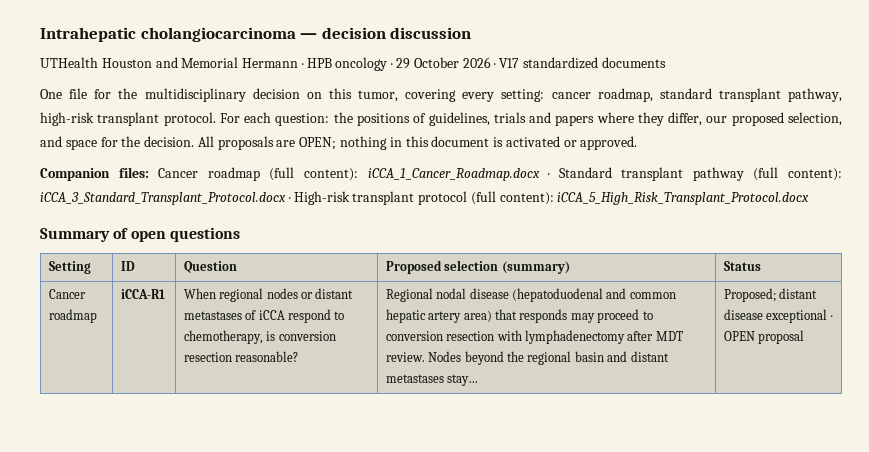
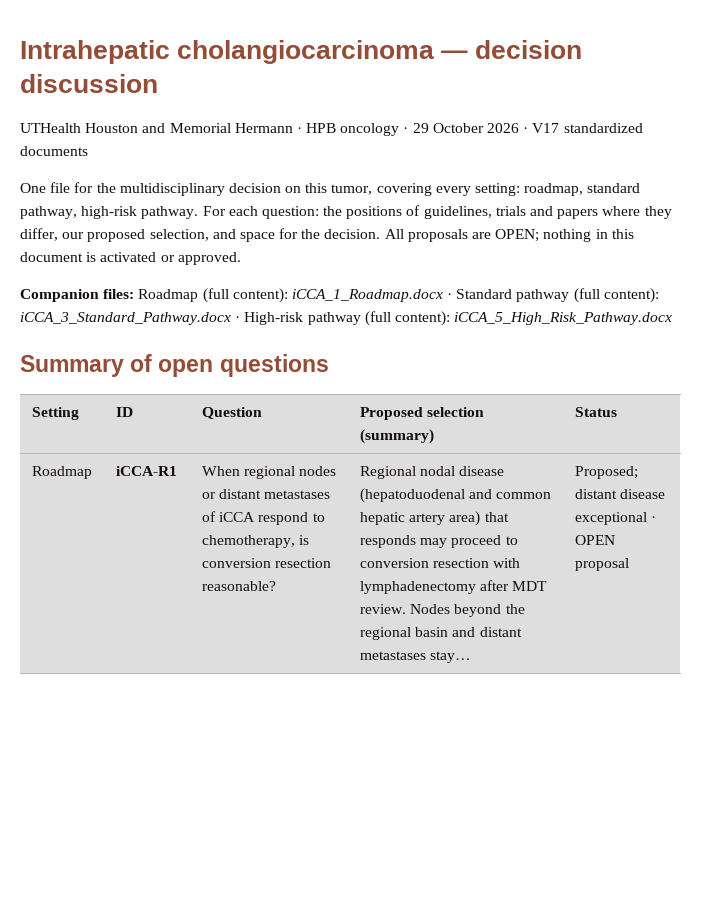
- One file for the multidisciplinary decision on this tumor, covering every setting: cancer roadmap, standard transplant pathway, high-risk transplant protocol.
+ One file for the multidisciplinary decision on this tumor, covering every setting: roadmap, standard pathway, high-risk pathway.
- Companion files: Cancer roadmap (full content): iCCA_1_Cancer_Roadmap.docx · Standard transplant pathway (full content): iCCA_3_Standard_Transplant_Protocol.docx · High-risk transplant protocol (full content): iCCA_5_High_Risk_Transplant_Protocol.docx
+ Companion files: Roadmap (full content): iCCA_1_Roadmap.docx · Standard pathway (full content): iCCA_3_Standard_Pathway.docx · High-risk pathway (full content): iCCA_5_High_Risk_Pathway.docx
  Setting | ID | Question | Proposed selection (summary) | Status
- Cancer roadmap
+ Roadmap

